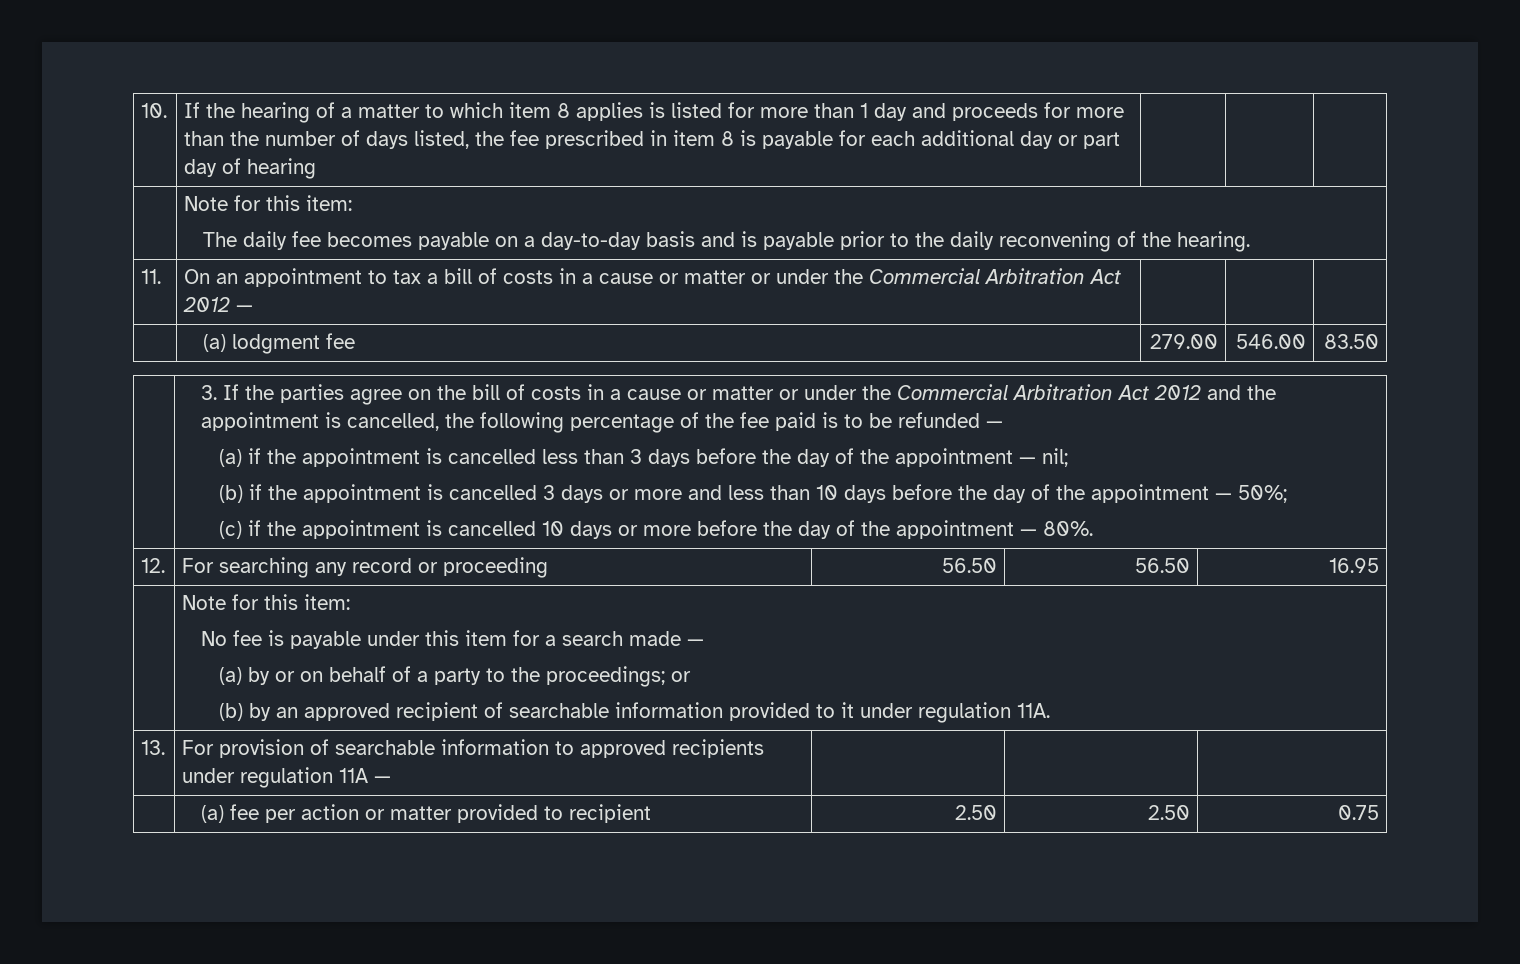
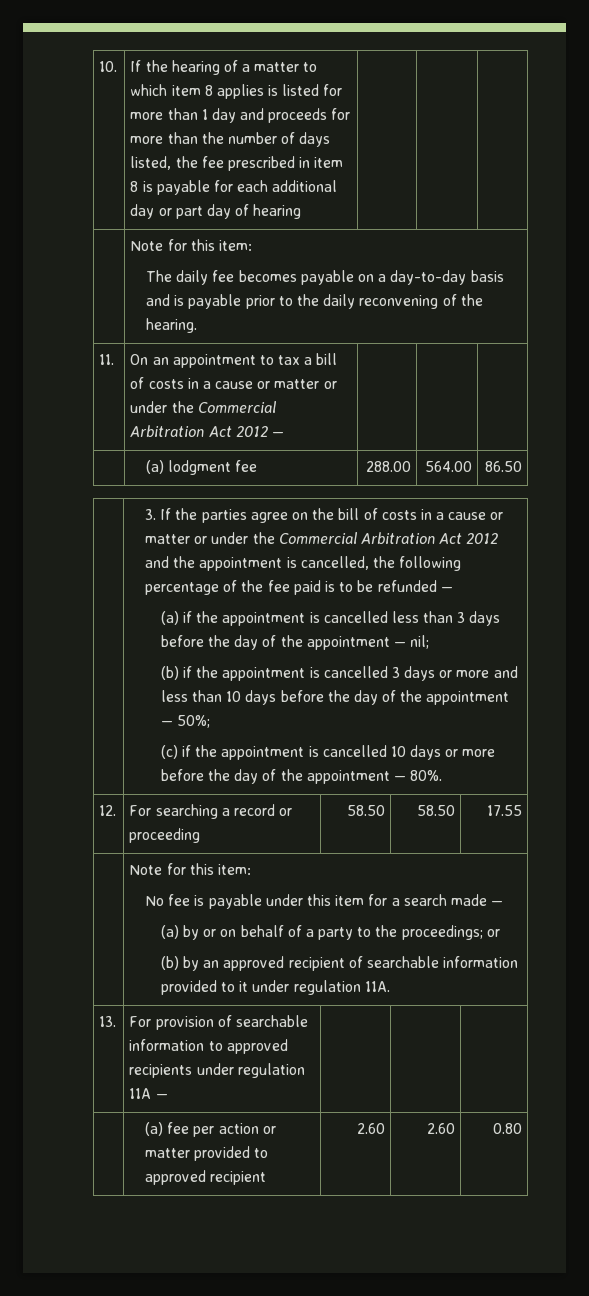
- | (a) lodgment fee | 279.00 | 546.00 | 83.50
+ | (a) lodgment fee | 288.00 | 564.00 | 86.50
- 12. | For searching any record or proceeding | 56.50 | 56.50 | 16.95
+ 12. | For searching a record or proceeding | 58.50 | 58.50 | 17.55
- | (a) fee per action or matter provided to recipient | 2.50 | 2.50 | 0.75
+ | (a) fee per action or matter provided to approved recipient | 2.60 | 2.60 | 0.80

